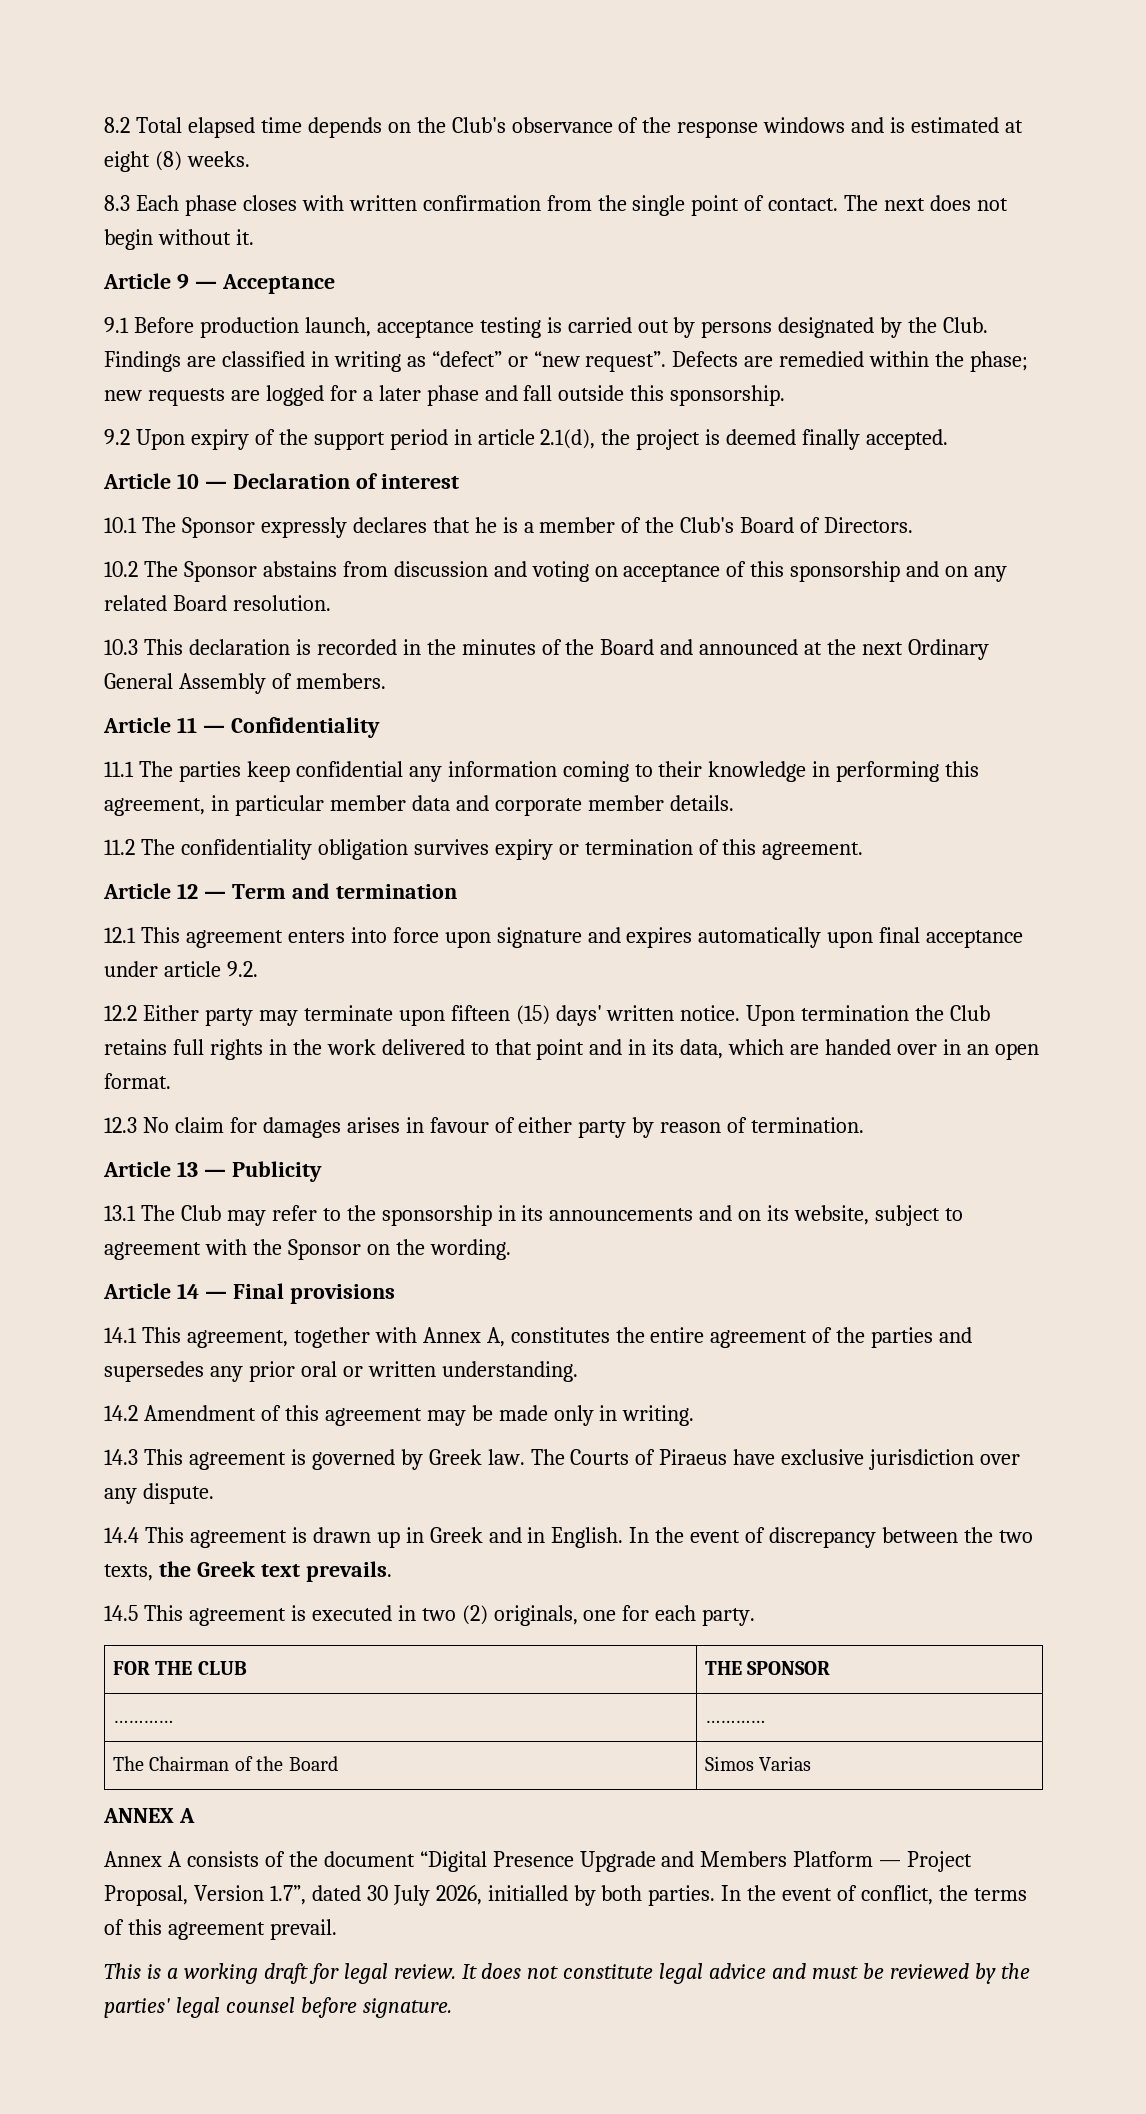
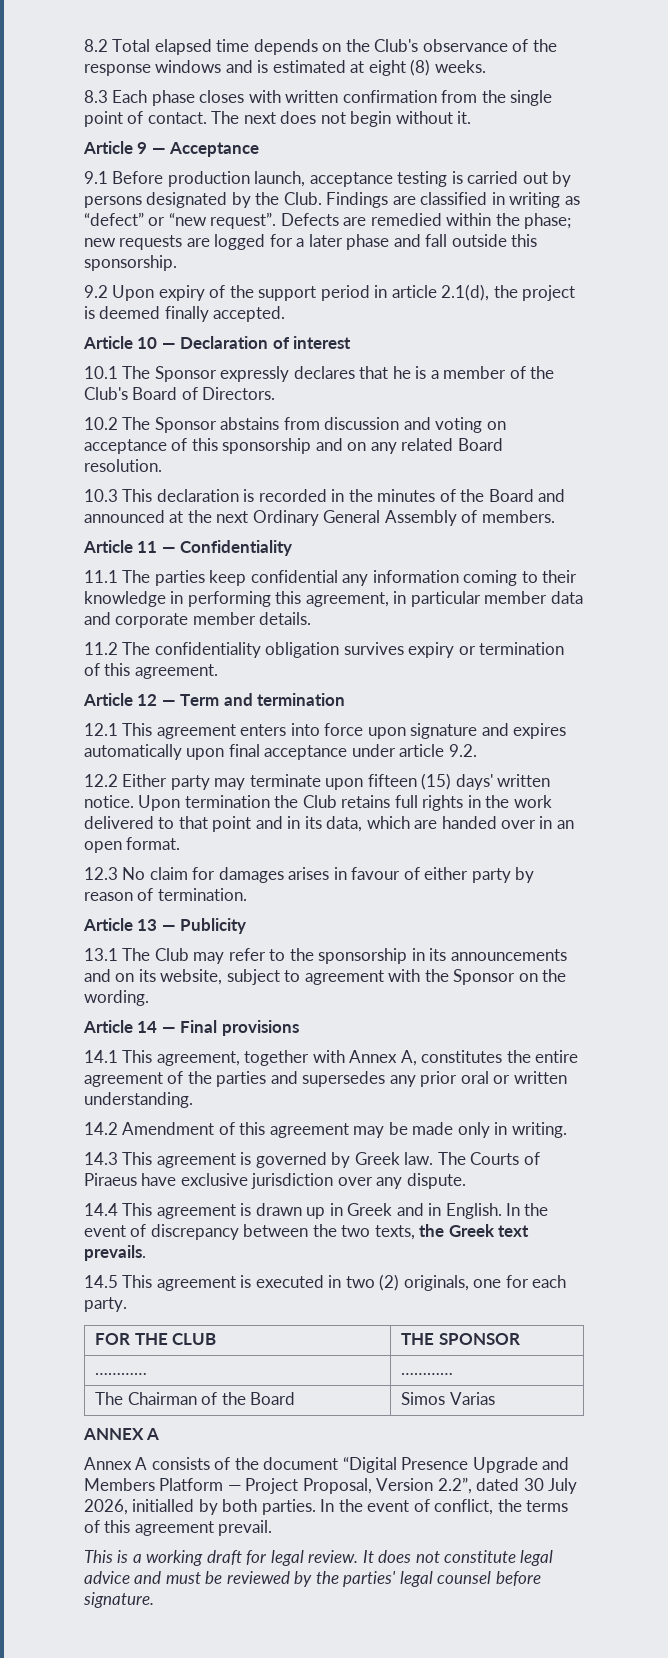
- Annex A consists of the document “Digital Presence Upgrade and Members Platform — Project Proposal, Version 1.7”, dated 30 July 2026, initialled by both parties.
+ Annex A consists of the document “Digital Presence Upgrade and Members Platform — Project Proposal, Version 2.2”, dated 30 July 2026, initialled by both parties.

